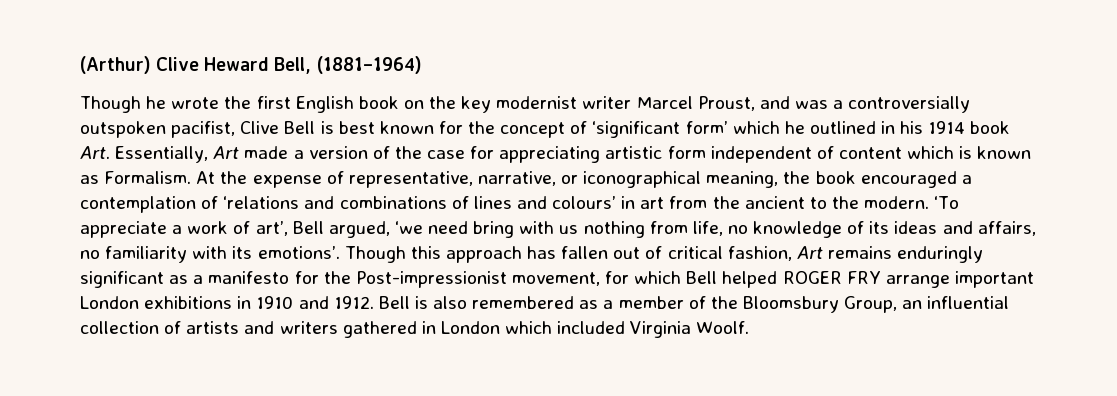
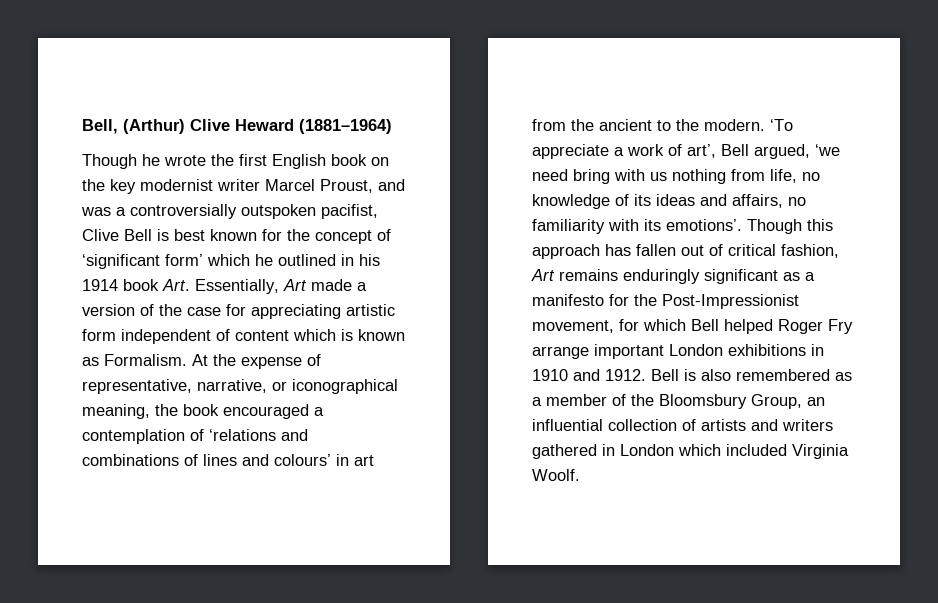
- (Arthur) Clive Heward Bell, (1881–1964)
+ Bell, (Arthur) Clive Heward (1881–1964)
- Though this approach has fallen out of critical fashion, Art remains enduringly significant as a manifesto for the Post-impressionist movement, for which Bell helped ROGER FRY arrange important London exhibitions in 1910 and 1912.
+ Though this approach has fallen out of critical fashion, Art remains enduringly significant as a manifesto for the Post-Impressionist movement, for which Bell helped Roger Fry arrange important London exhibitions in 1910 and 1912.

